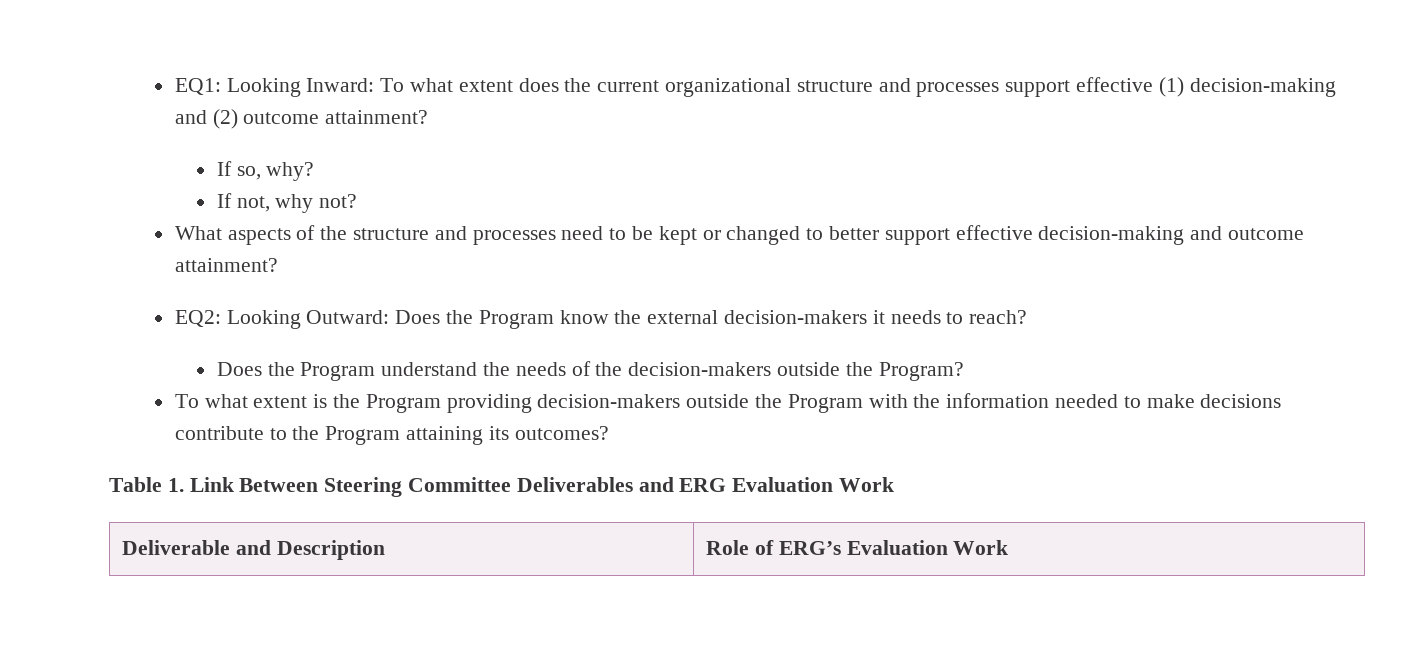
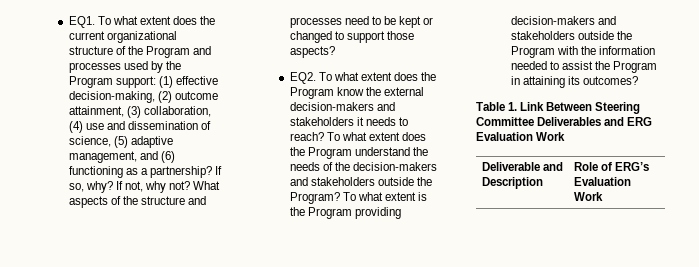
- EQ1: Looking Inward: To what extent does the current organizational structure and processes support effective (1) decision-making and (2) outcome attainment?
- If so, why?
- If not, why not?
- What aspects of the structure and processes need to be kept or changed to better support effective decision-making and outcome attainment?
- EQ2: Looking Outward: Does the Program know the external decision-makers it needs to reach?
- Does the Program understand the needs of the decision-makers outside the Program?
- To what extent is the Program providing decision-makers outside the Program with the information needed to make decisions contribute to the Program attaining its outcomes?
+ EQ1. To what extent does the current organizational structure of the Program and processes used by the Program support: (1) effective decision-making, (2) outcome attainment, (3) collaboration, (4) use and dissemination of science, (5) adaptive management, and (6) functioning as a partnership? If so, why? If not, why not? What aspects of the structure and processes need to be kept or changed to support those aspects?
+ EQ2. To what extent does the Program know the external decision-makers and stakeholders it needs to reach? To what extent does the Program understand the needs of the decision-makers and stakeholders outside the Program? To what extent is the Program providing decision-makers and stakeholders outside the Program with the information needed to assist the Program in attaining its outcomes?

